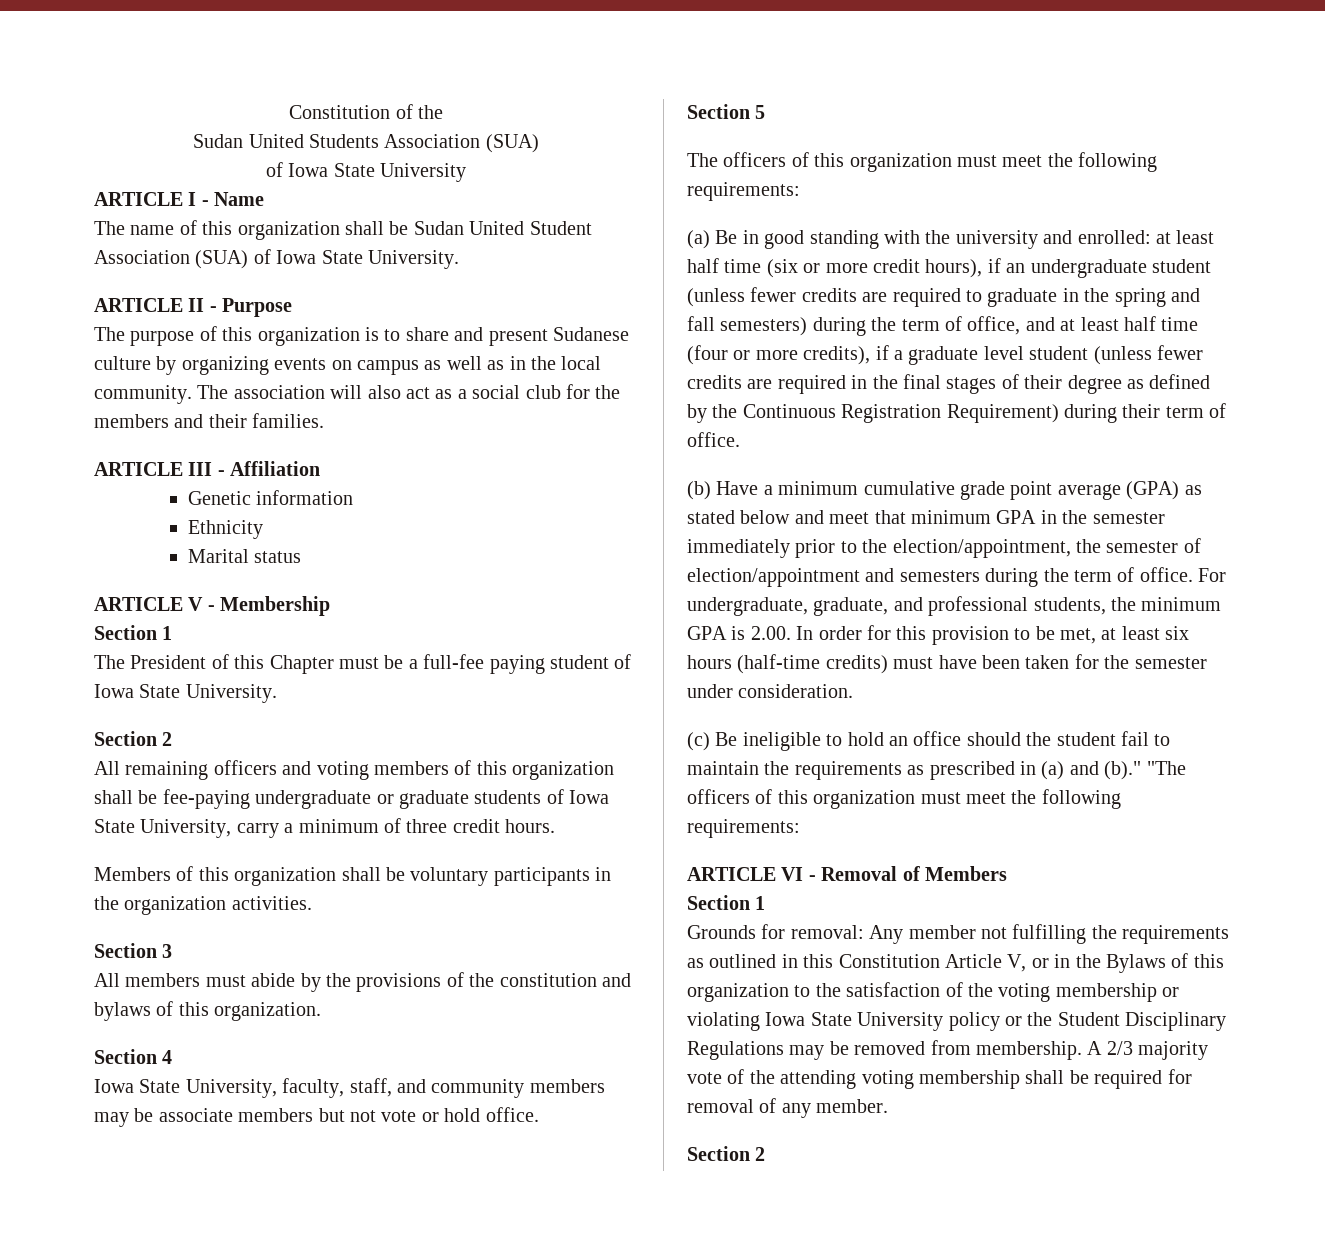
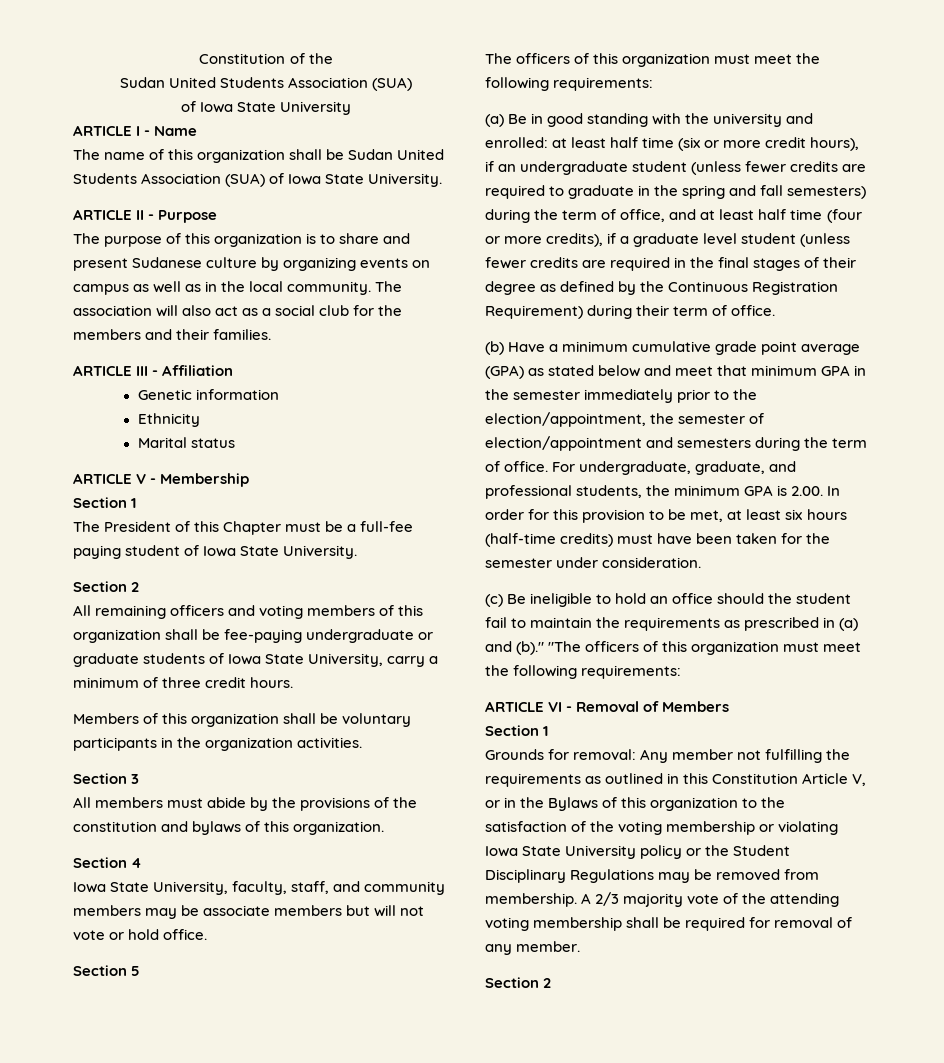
- The name of this organization shall be Sudan United Student Association (SUA) of Iowa State University.
+ The name of this organization shall be Sudan United Students Association (SUA) of Iowa State University.
- Iowa State University, faculty, staff, and community members may be associate members but not vote or hold office.
+ Iowa State University, faculty, staff, and community members may be associate members but will not vote or hold office.

